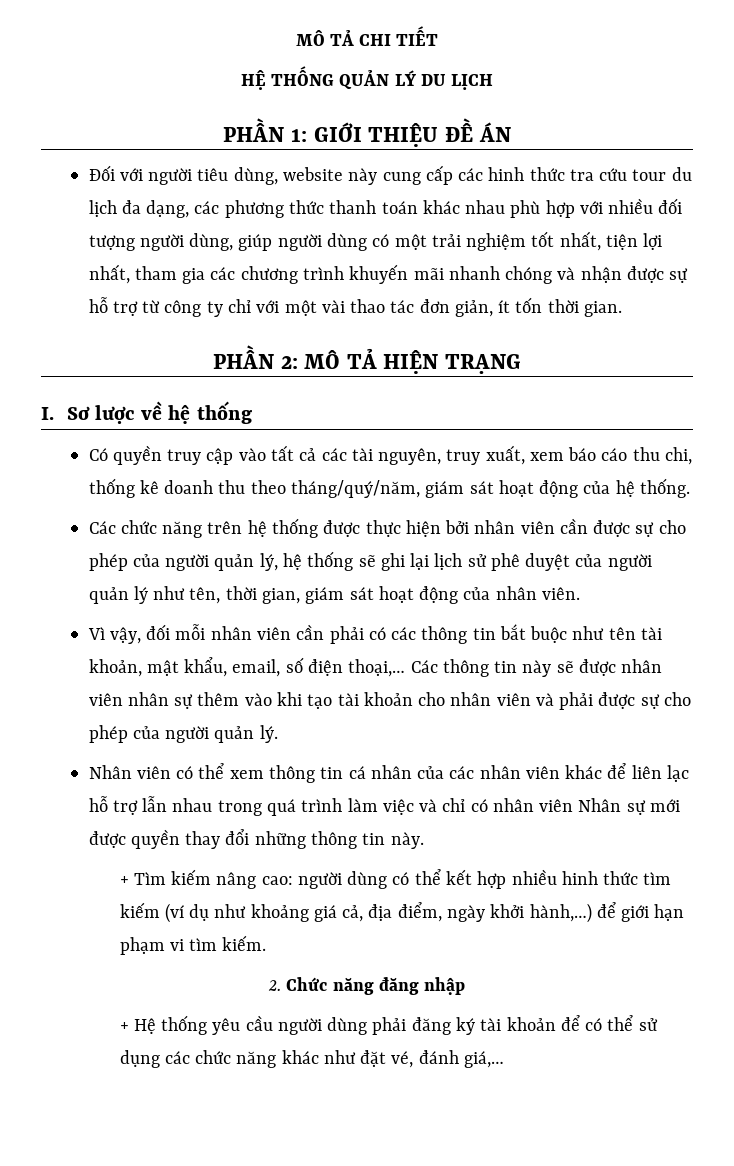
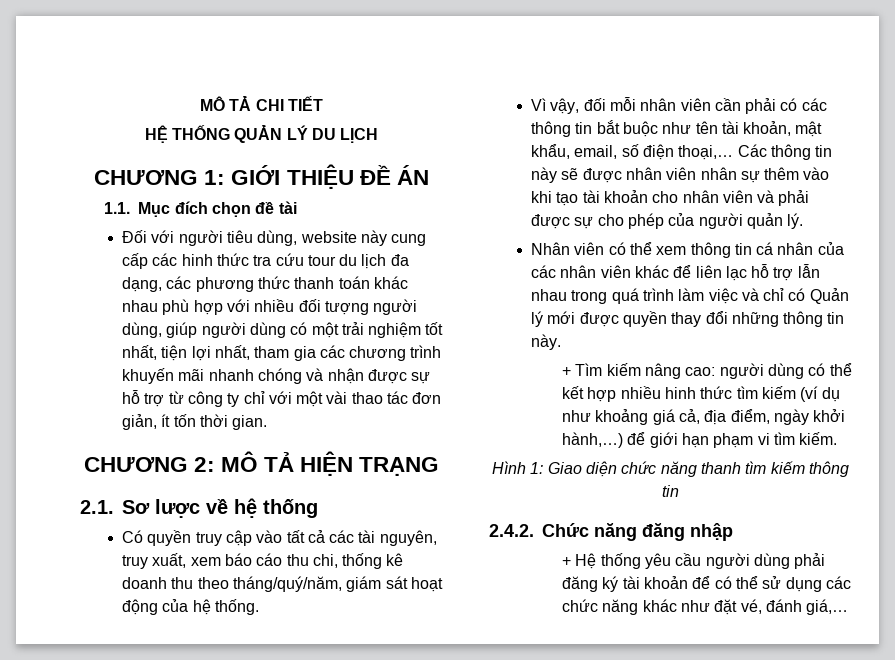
- PHẦN 1: GIỚI THIỆU ĐỀ ÁN
+ CHƯƠNG 1: GIỚI THIỆU ĐỀ ÁN
+ 1.1. Mục đích chọn đề tài
- PHẦN 2: MÔ TẢ HIỆN TRẠNG
+ CHƯƠNG 2: MÔ TẢ HIỆN TRẠNG
- I. Sơ lược về hệ thống
+ 2.1. Sơ lược về hệ thống
- Các chức năng trên hệ thống được thực hiện bởi nhân viên cần được sự cho phép của người quản lý, hệ thống sẽ ghi lại lịch sử phê duyệt của người quản lý như tên, thời gian, giám sát hoạt động của nhân viên.
- Nhân viên có thể xem thông tin cá nhân của các nhân viên khác để liên lạc hỗ trợ lẫn nhau trong quá trình làm việc và chỉ có nhân viên Nhân sự mới được quyền thay đổi những thông tin này.
+ Nhân viên có thể xem thông tin cá nhân của các nhân viên khác để liên lạc hỗ trợ lẫn nhau trong quá trình làm việc và chỉ có Quản lý mới được quyền thay đổi những thông tin này.
- 2. Chức năng đăng nhập
+ Hình 1: Giao diện chức năng thanh tìm kiếm thông tin
+ 2.4.2. Chức năng đăng nhập

